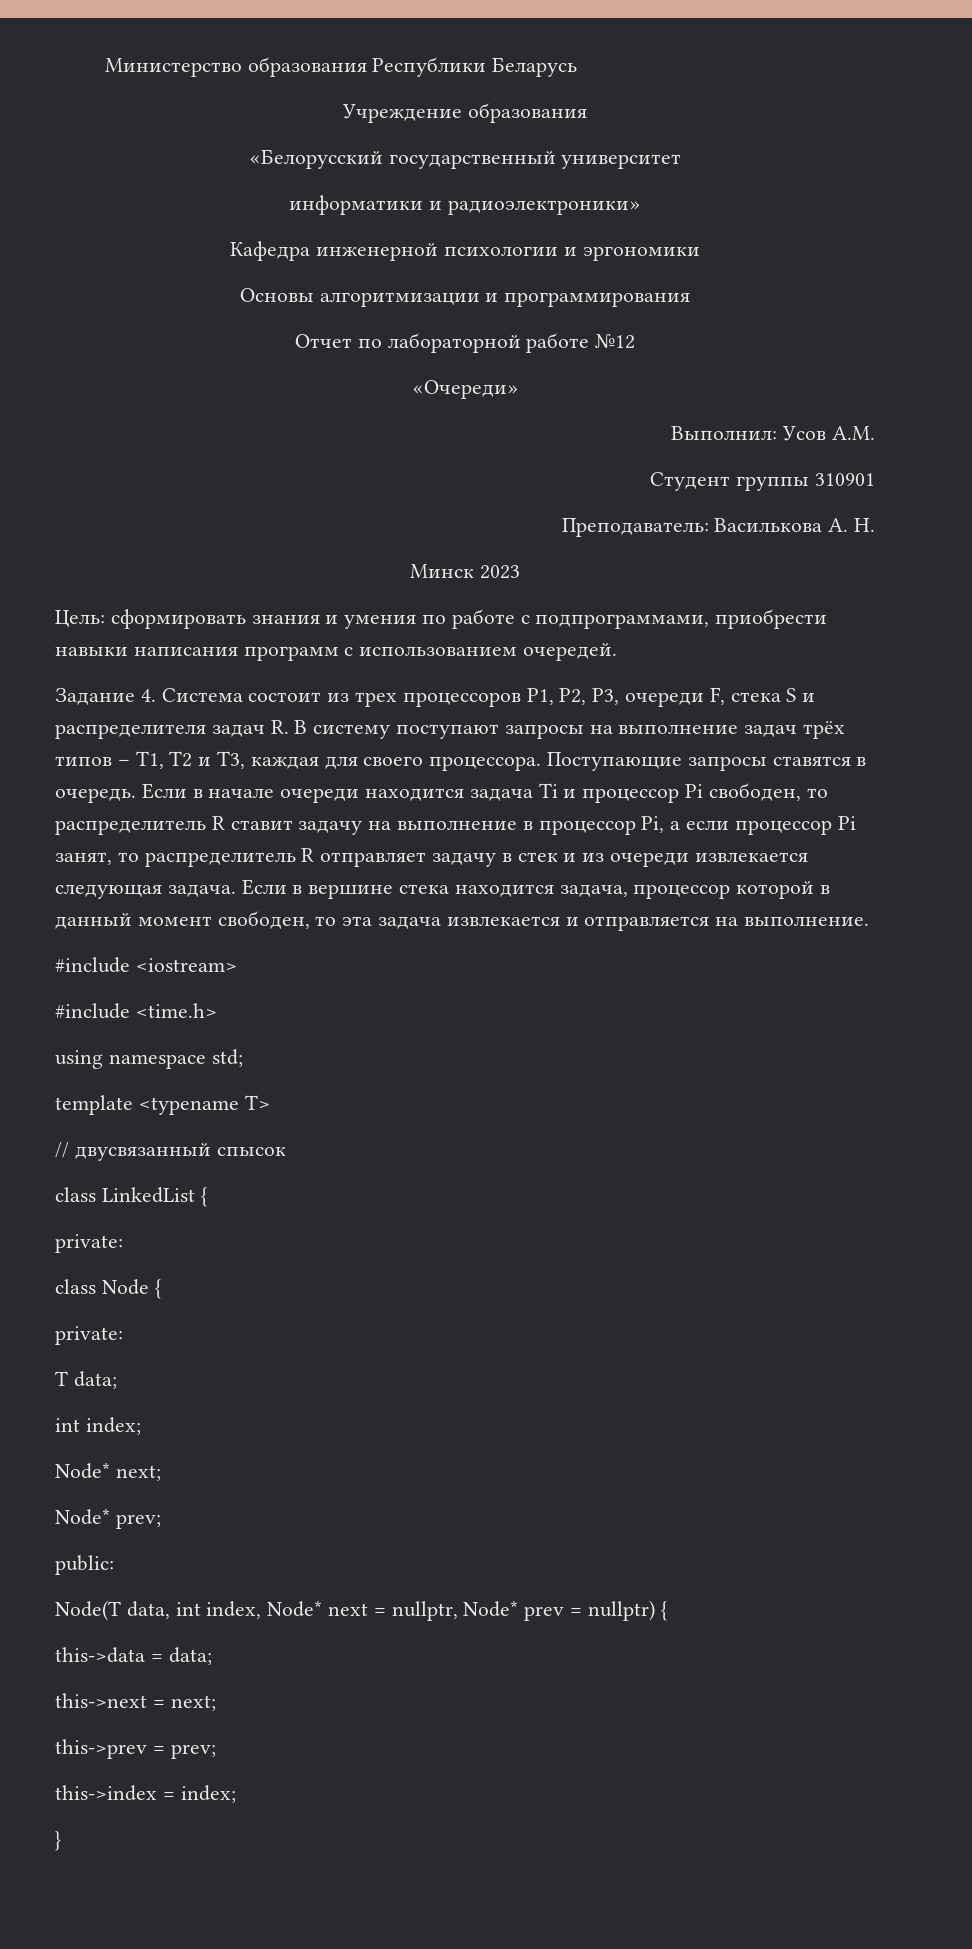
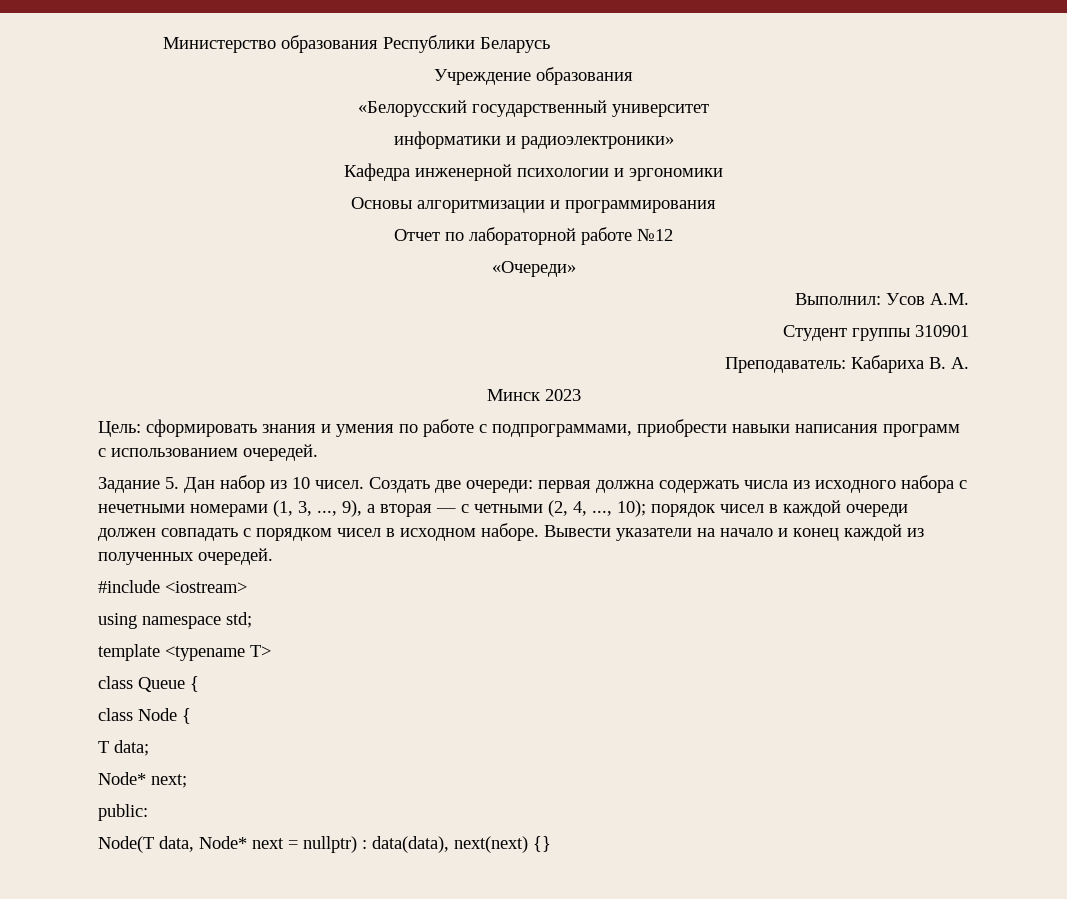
- Преподаватель: Василькова А. Н.
+ Преподаватель: Кабариха В. А.
- Задание 4. Система состоит из трех процессоров P1, P2, P3, очереди F, стека S и распределителя задач R. В систему поступают запросы на выполнение задач трёх типов – T1, T2 и T3, каждая для своего процессора. Поступающие запросы ставятся в очередь. Если в начале очереди находится задача Ti и процессор Pi свободен, то распределитель R ставит задачу на выполнение в процессор Pi, а если процессор Pi занят, то распределитель R отправляет задачу в стек и из очереди извлекается следующая задача. Если в вершине стека находится задача, процессор которой в данный момент свободен, то эта задача извлекается и отправляется на выполнение.
+ Задание 5. Дан набор из 10 чисел. Создать две очереди: первая должна содержать числа из исходного набора с нечетными номерами (1, 3, ..., 9), а вторая — с четными (2, 4, ..., 10); порядок чисел в каждой очереди должен совпадать с порядком чисел в исходном наборе. Вывести указатели на начало и конец каждой из полученных очередей.
- #include <time.h>
- // двусвязанный спысок
- class LinkedList {
- private:
+ class Queue {
  class Node {
- private:
- int index;
- Node* prev;
- Node(T data, int index, Node* next = nullptr, Node* prev = nullptr) {
- this->data = data;
- this->next = next;
- this->prev = prev;
- this->index = index;
- }
+ Node(T data, Node* next = nullptr) : data(data), next(next) {}

